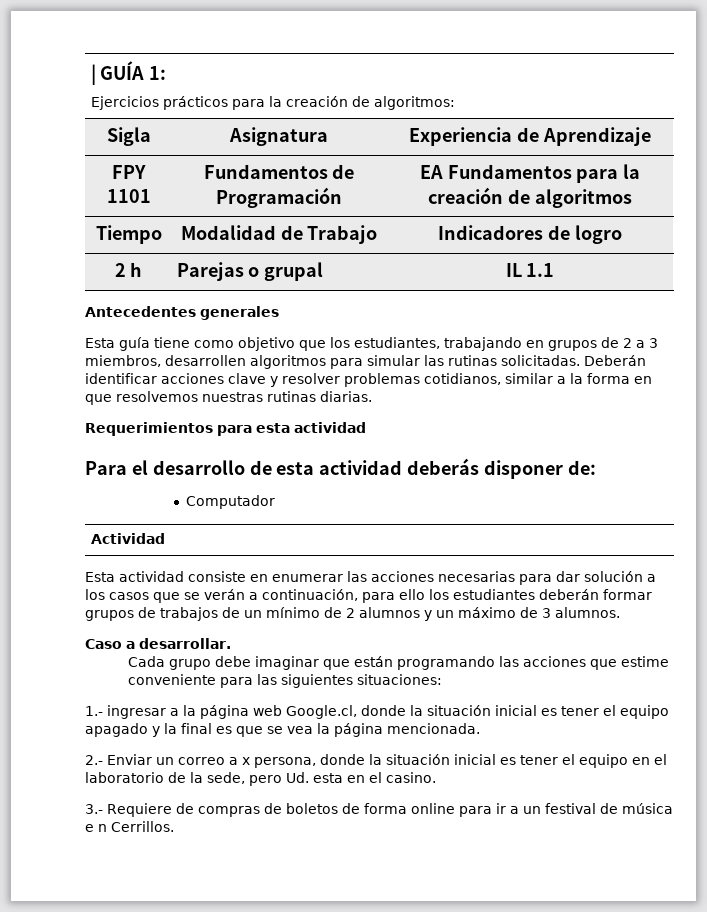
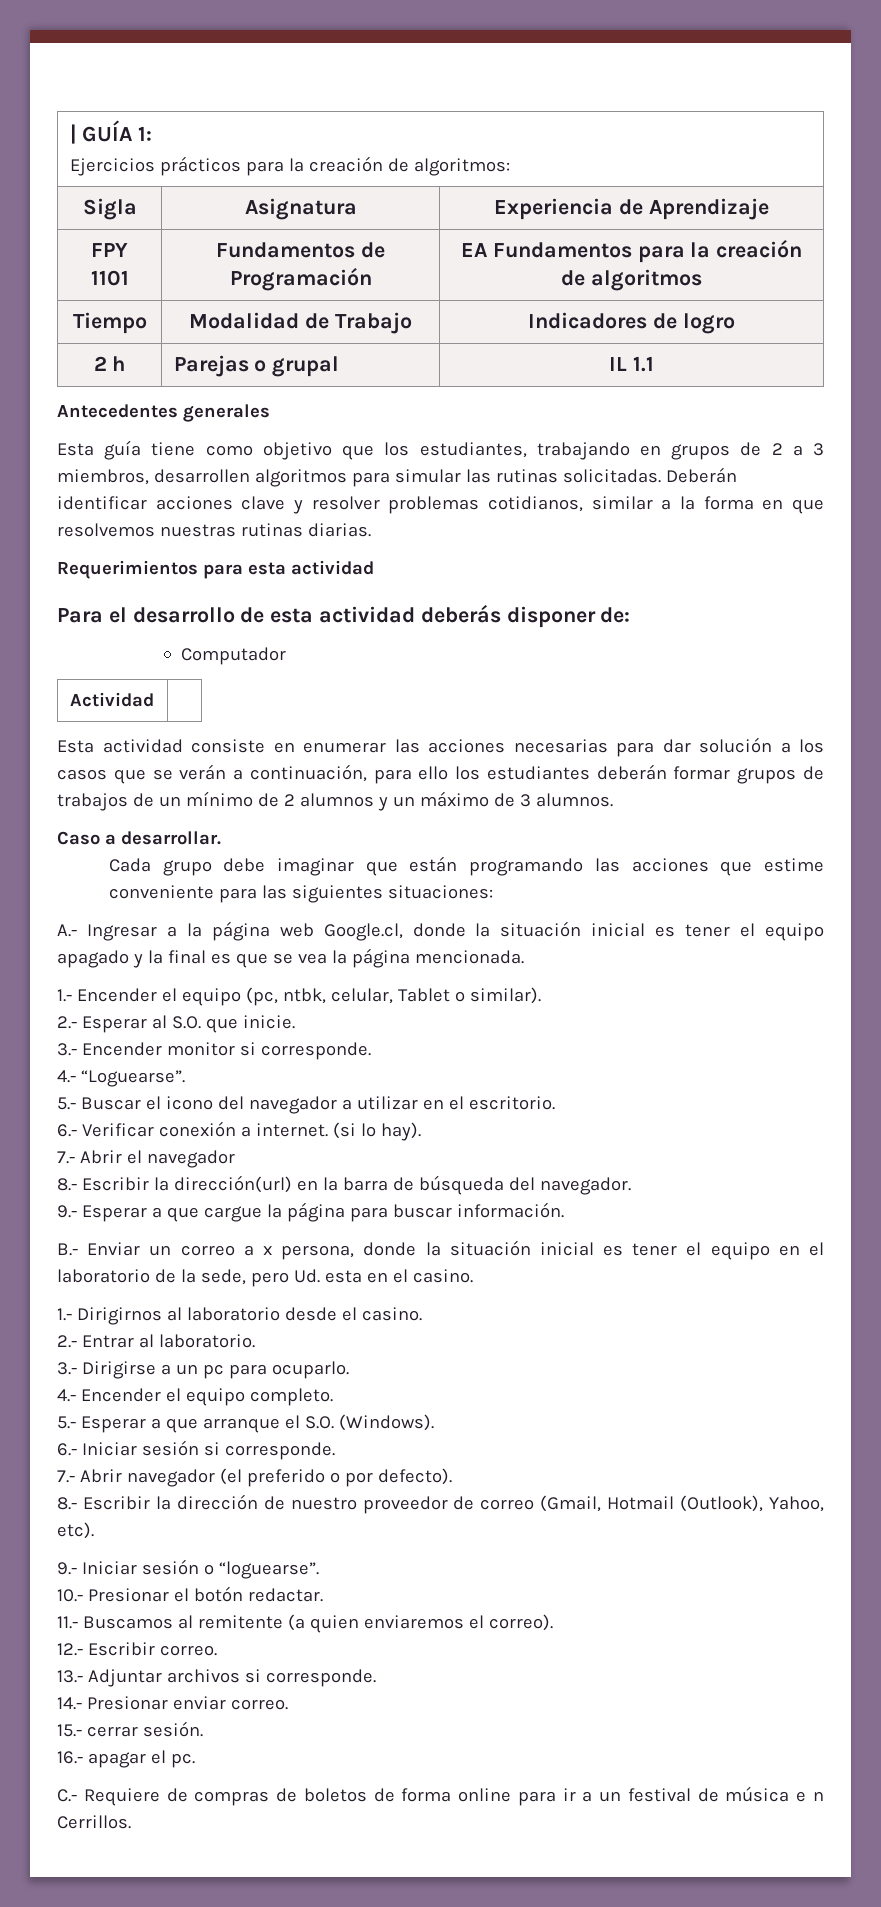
- 1.- ingresar a la página web Google.cl, donde la situación inicial es tener el equipo apagado y la final es que se vea la página mencionada.
+ A.- Ingresar a la página web Google.cl, donde la situación inicial es tener el equipo apagado y la final es que se vea la página mencionada.
- 2.- Enviar un correo a x persona, donde la situación inicial es tener el equipo en el laboratorio de la sede, pero Ud. esta en el casino.
+ 1.- Encender el equipo (pc, ntbk, celular, Tablet o similar).
+ 2.- Esperar al S.O. que inicie.
+ 3.- Encender monitor si corresponde.
+ 4.- “Loguearse”.
+ 5.- Buscar el icono del navegador a utilizar en el escritorio.
+ 6.- Verificar conexión a internet. (si lo hay).
+ 7.- Abrir el navegador
+ 8.- Escribir la dirección(url) en la barra de búsqueda del navegador.
+ 9.- Esperar a que cargue la página para buscar información.
+ B.- Enviar un correo a x persona, donde la situación inicial es tener el equipo en el laboratorio de la sede, pero Ud. esta en el casino.
- 3.- Requiere de compras de boletos de forma online para ir a un festival de música e n Cerrillos.
+ 1.- Dirigirnos al laboratorio desde el casino.
+ 2.- Entrar al laboratorio.
+ 3.- Dirigirse a un pc para ocuparlo.
+ 4.- Encender el equipo completo.
+ 5.- Esperar a que arranque el S.O. (Windows).
+ 6.- Iniciar sesión si corresponde.
+ 7.- Abrir navegador (el preferido o por defecto).
+ 8.- Escribir la dirección de nuestro proveedor de correo (Gmail, Hotmail (Outlook), Yahoo, etc).
+ 9.- Iniciar sesión o “loguearse”.
+ 10.- Presionar el botón redactar.
+ 11.- Buscamos al remitente (a quien enviaremos el correo).
+ 12.- Escribir correo.
+ 13.- Adjuntar archivos si corresponde.
+ 14.- Presionar enviar correo.
+ 15.- cerrar sesión.
+ 16.- apagar el pc.
+ C.- Requiere de compras de boletos de forma online para ir a un festival de música e n Cerrillos.

